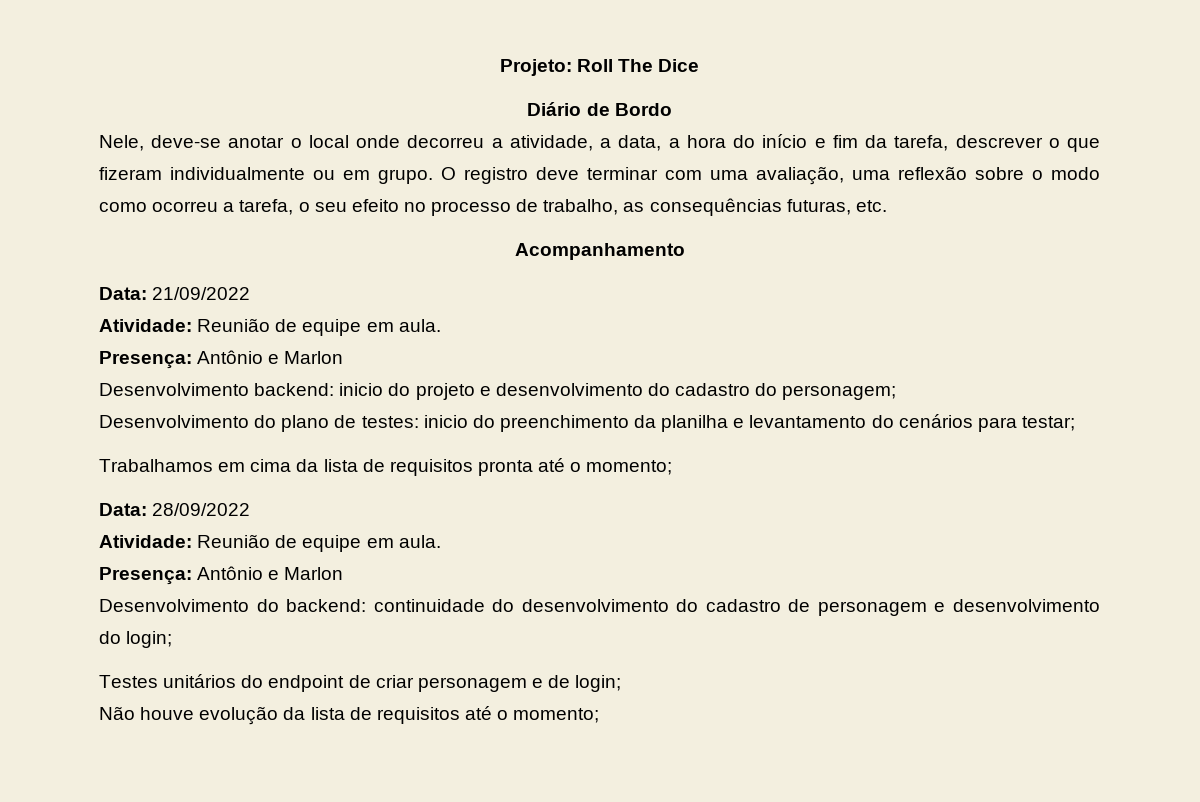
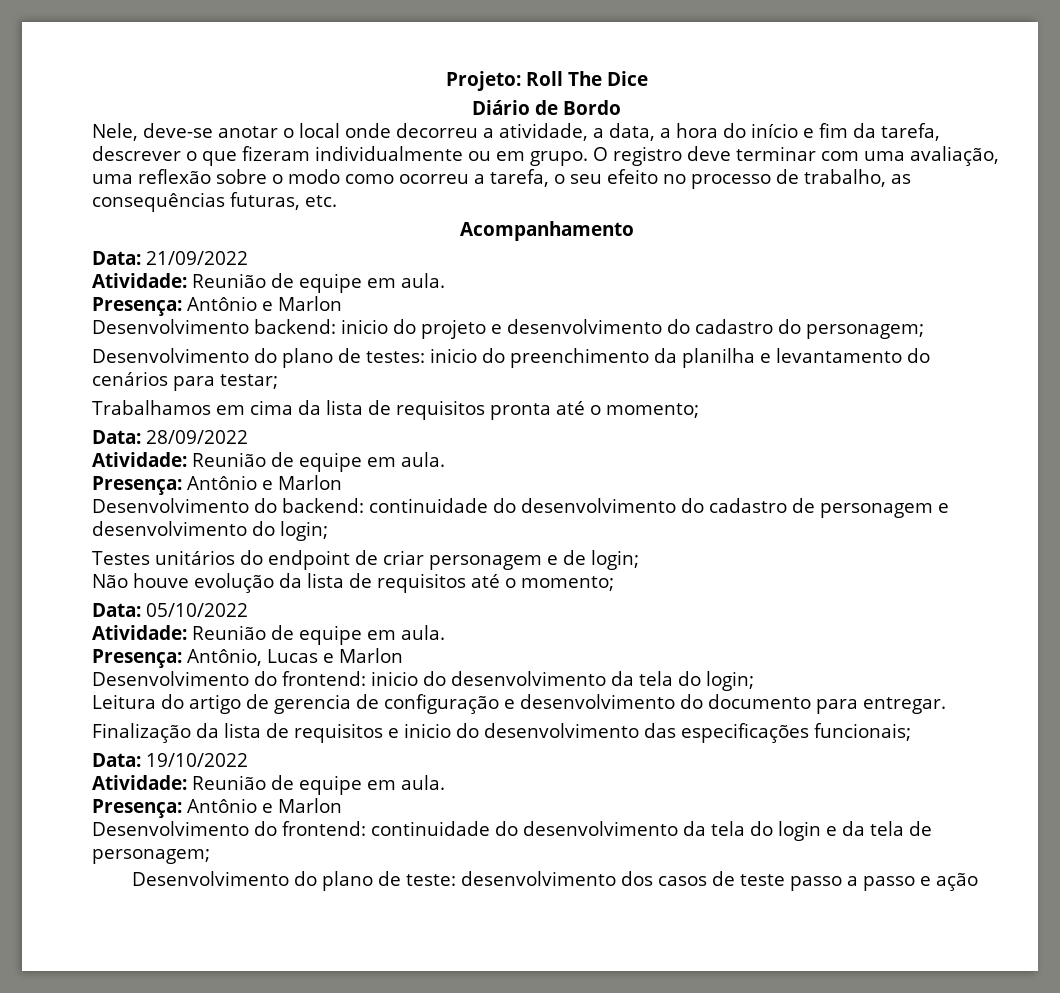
+ Data: 05/10/2022
+ Atividade: Reunião de equipe em aula.
+ Presença: Antônio, Lucas e Marlon
+ Desenvolvimento do frontend: inicio do desenvolvimento da tela do login;
+ Leitura do artigo de gerencia de configuração e desenvolvimento do documento para entregar.
+ Finalização da lista de requisitos e inicio do desenvolvimento das especificações funcionais;
+ Data: 19/10/2022
+ Atividade: Reunião de equipe em aula.
+ Presença: Antônio e Marlon
+ Desenvolvimento do frontend: continuidade do desenvolvimento da tela do login e da tela de personagem;
+ Desenvolvimento do plano de teste: desenvolvimento dos casos de teste passo a passo e ação

